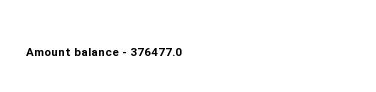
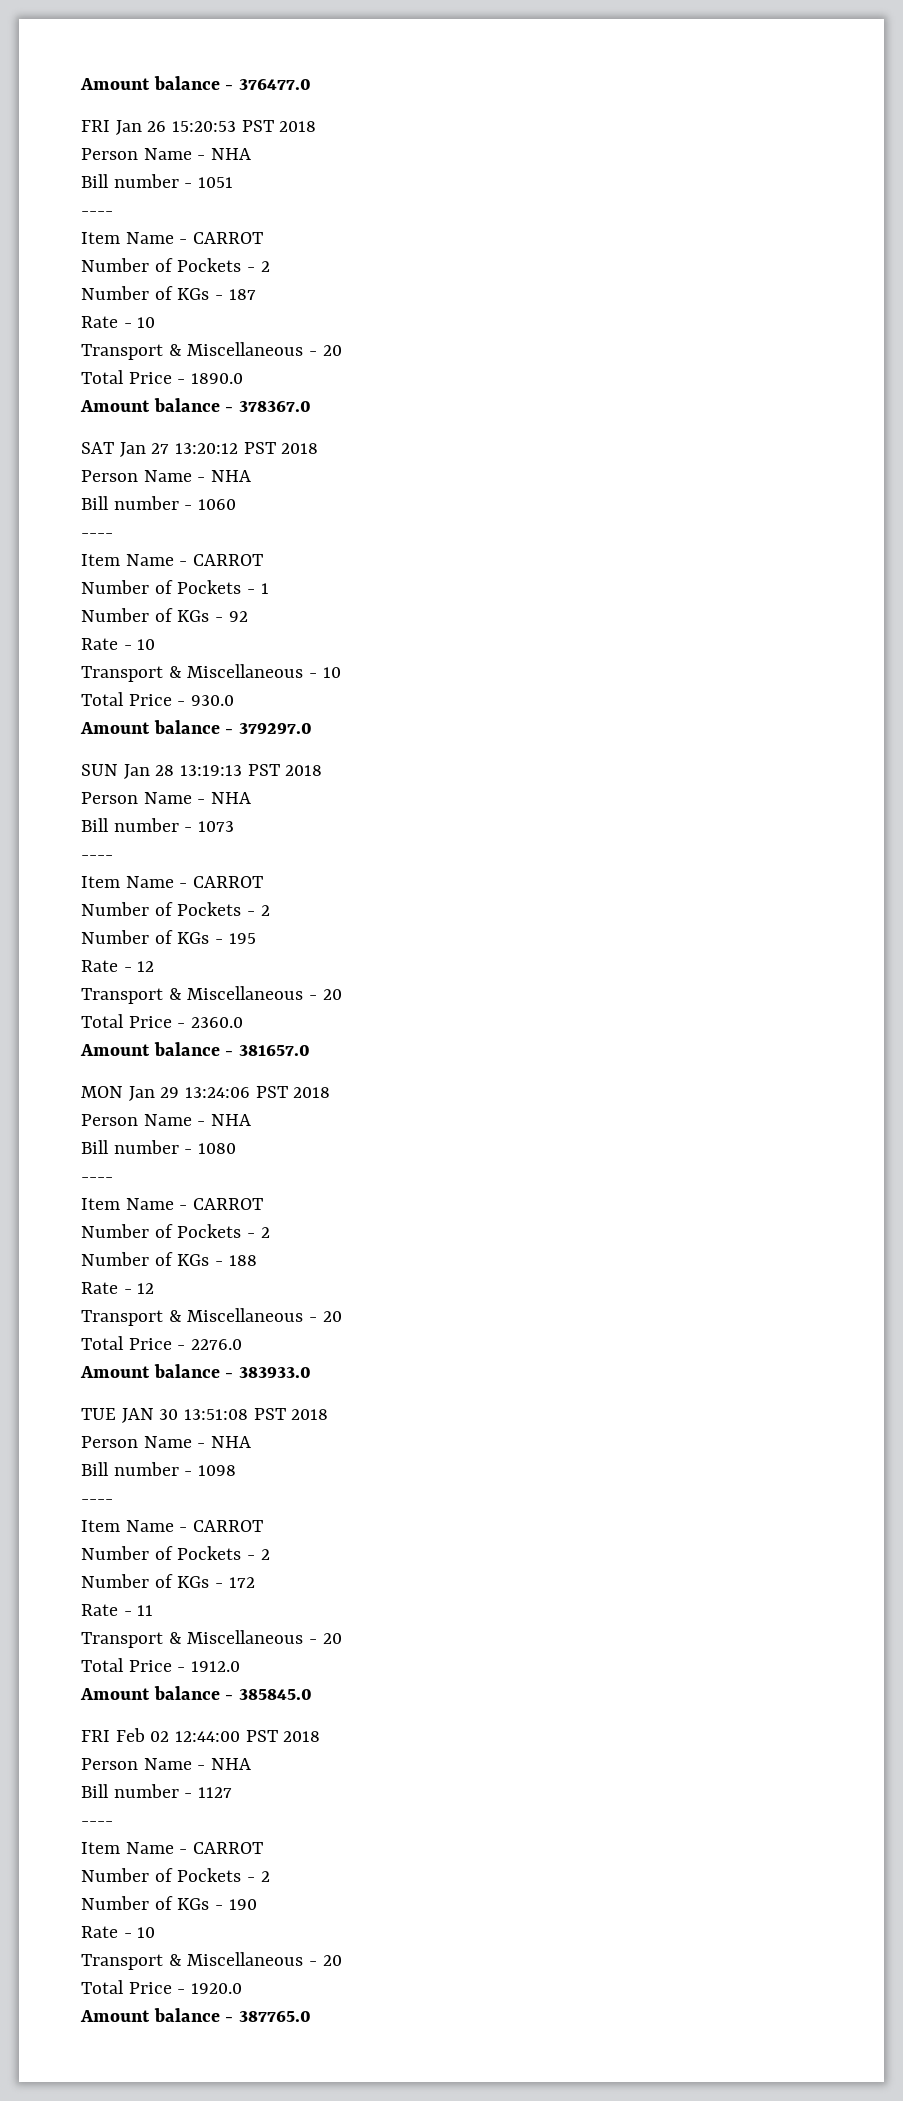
+ FRI Jan 26 15:20:53 PST 2018
+ Person Name - NHA
+ Bill number - 1051
+ ----
+ Item Name - CARROT
+ Number of Pockets - 2
+ Number of KGs - 187
+ Rate - 10
+ Transport & Miscellaneous - 20
+ Total Price - 1890.0
+ Amount balance - 378367.0
+ SAT Jan 27 13:20:12 PST 2018
+ Person Name - NHA
+ Bill number - 1060
+ ----
+ Item Name - CARROT
+ Number of Pockets - 1
+ Number of KGs - 92
+ Rate - 10
+ Transport & Miscellaneous - 10
+ Total Price - 930.0
+ Amount balance - 379297.0
+ SUN Jan 28 13:19:13 PST 2018
+ Person Name - NHA
+ Bill number - 1073
+ ----
+ Item Name - CARROT
+ Number of Pockets - 2
+ Number of KGs - 195
+ Rate - 12
+ Transport & Miscellaneous - 20
+ Total Price - 2360.0
+ Amount balance - 381657.0
+ MON Jan 29 13:24:06 PST 2018
+ Person Name - NHA
+ Bill number - 1080
+ ----
+ Item Name - CARROT
+ Number of Pockets - 2
+ Number of KGs - 188
+ Rate - 12
+ Transport & Miscellaneous - 20
+ Total Price - 2276.0
+ Amount balance - 383933.0
+ TUE JAN 30 13:51:08 PST 2018
+ Person Name - NHA
+ Bill number - 1098
+ ----
+ Item Name - CARROT
+ Number of Pockets - 2
+ Number of KGs - 172
+ Rate - 11
+ Transport & Miscellaneous - 20
+ Total Price - 1912.0
+ Amount balance - 385845.0
+ FRI Feb 02 12:44:00 PST 2018
+ Person Name - NHA
+ Bill number - 1127
+ ----
+ Item Name - CARROT
+ Number of Pockets - 2
+ Number of KGs - 190
+ Rate - 10
+ Transport & Miscellaneous - 20
+ Total Price - 1920.0
+ Amount balance - 387765.0

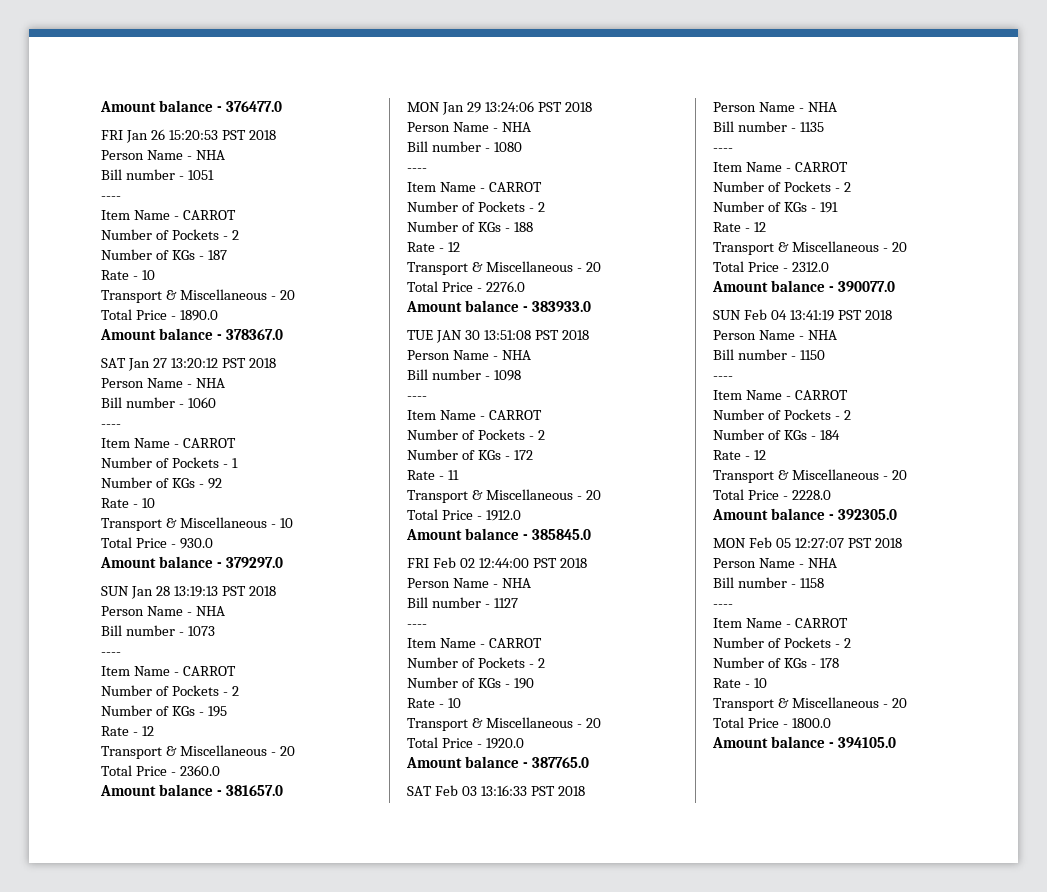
+ SAT Feb 03 13:16:33 PST 2018
+ Person Name - NHA
+ Bill number - 1135
+ ----
+ Item Name - CARROT
+ Number of Pockets - 2
+ Number of KGs - 191
+ Rate - 12
+ Transport & Miscellaneous - 20
+ Total Price - 2312.0
+ Amount balance - 390077.0
+ SUN Feb 04 13:41:19 PST 2018
+ Person Name - NHA
+ Bill number - 1150
+ ----
+ Item Name - CARROT
+ Number of Pockets - 2
+ Number of KGs - 184
+ Rate - 12
+ Transport & Miscellaneous - 20
+ Total Price - 2228.0
+ Amount balance - 392305.0
+ MON Feb 05 12:27:07 PST 2018
+ Person Name - NHA
+ Bill number - 1158
+ ----
+ Item Name - CARROT
+ Number of Pockets - 2
+ Number of KGs - 178
+ Rate - 10
+ Transport & Miscellaneous - 20
+ Total Price - 1800.0
+ Amount balance - 394105.0

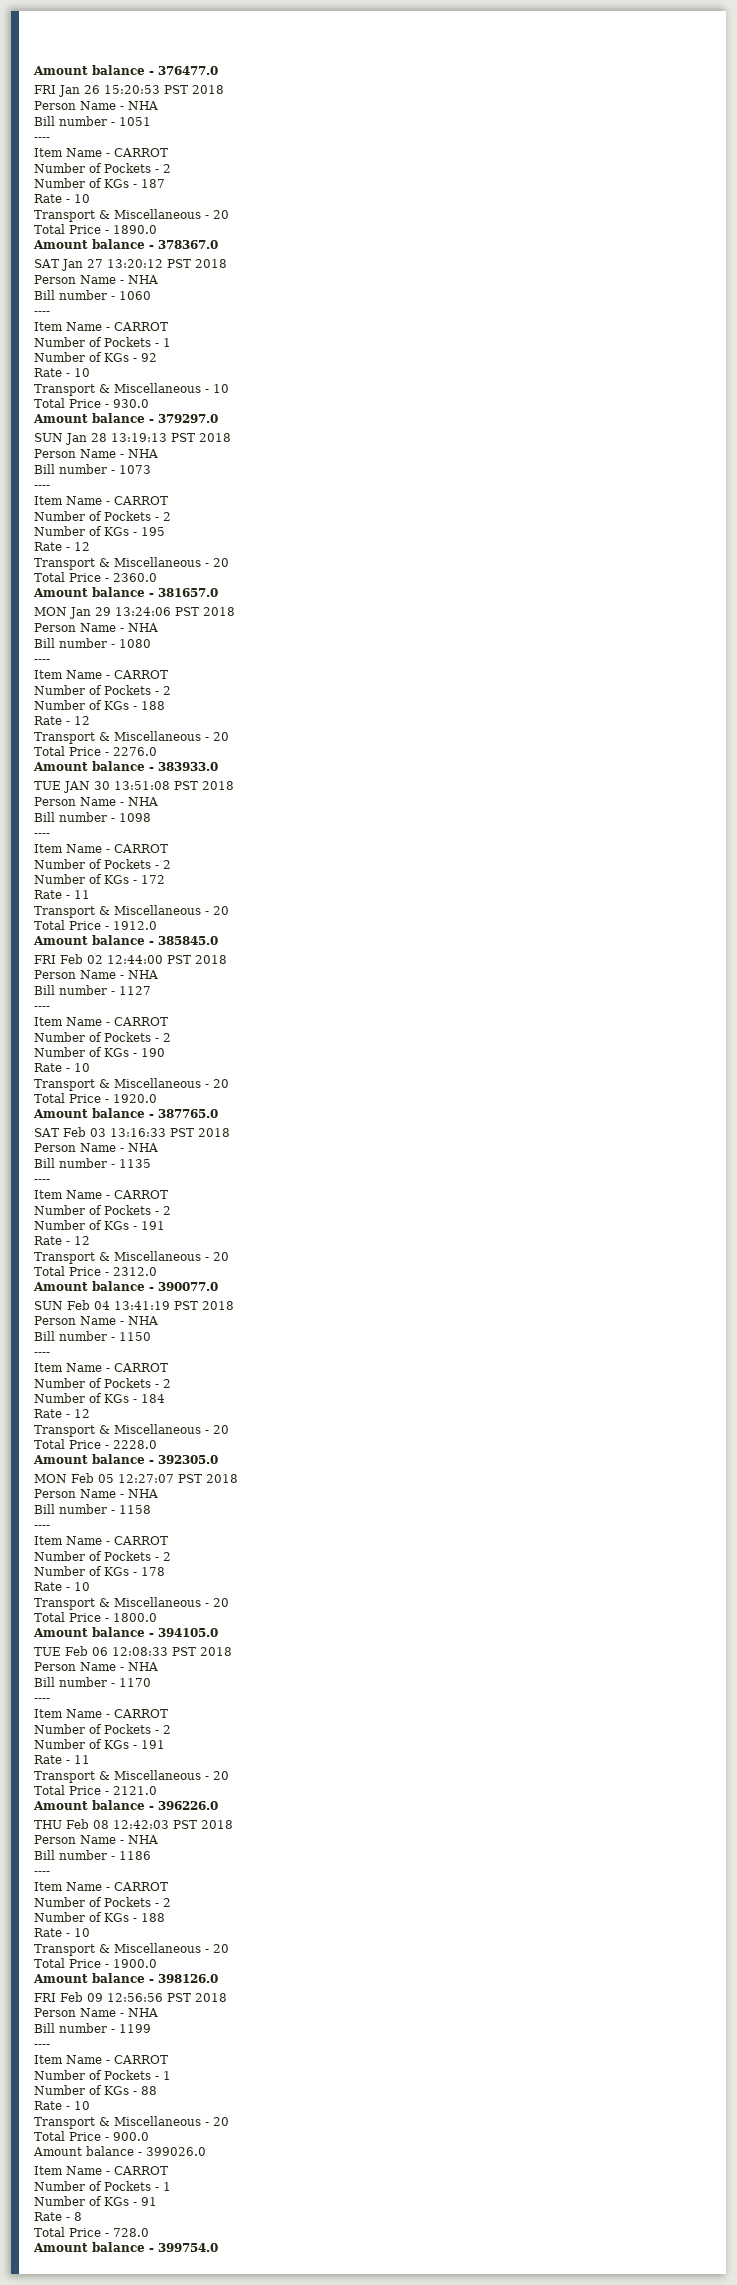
+ TUE Feb 06 12:08:33 PST 2018
+ Person Name - NHA
+ Bill number - 1170
+ ----
+ Item Name - CARROT
+ Number of Pockets - 2
+ Number of KGs - 191
+ Rate - 11
+ Transport & Miscellaneous - 20
+ Total Price - 2121.0
+ Amount balance - 396226.0
+ THU Feb 08 12:42:03 PST 2018
+ Person Name - NHA
+ Bill number - 1186
+ ----
+ Item Name - CARROT
+ Number of Pockets - 2
+ Number of KGs - 188
+ Rate - 10
+ Transport & Miscellaneous - 20
+ Total Price - 1900.0
+ Amount balance - 398126.0
+ FRI Feb 09 12:56:56 PST 2018
+ Person Name - NHA
+ Bill number - 1199
+ ----
+ Item Name - CARROT
+ Number of Pockets - 1
+ Number of KGs - 88
+ Rate - 10
+ Transport & Miscellaneous - 20
+ Total Price - 900.0
+ Amount balance - 399026.0
+ Item Name - CARROT
+ Number of Pockets - 1
+ Number of KGs - 91
+ Rate - 8
+ Total Price - 728.0
+ Amount balance - 399754.0

